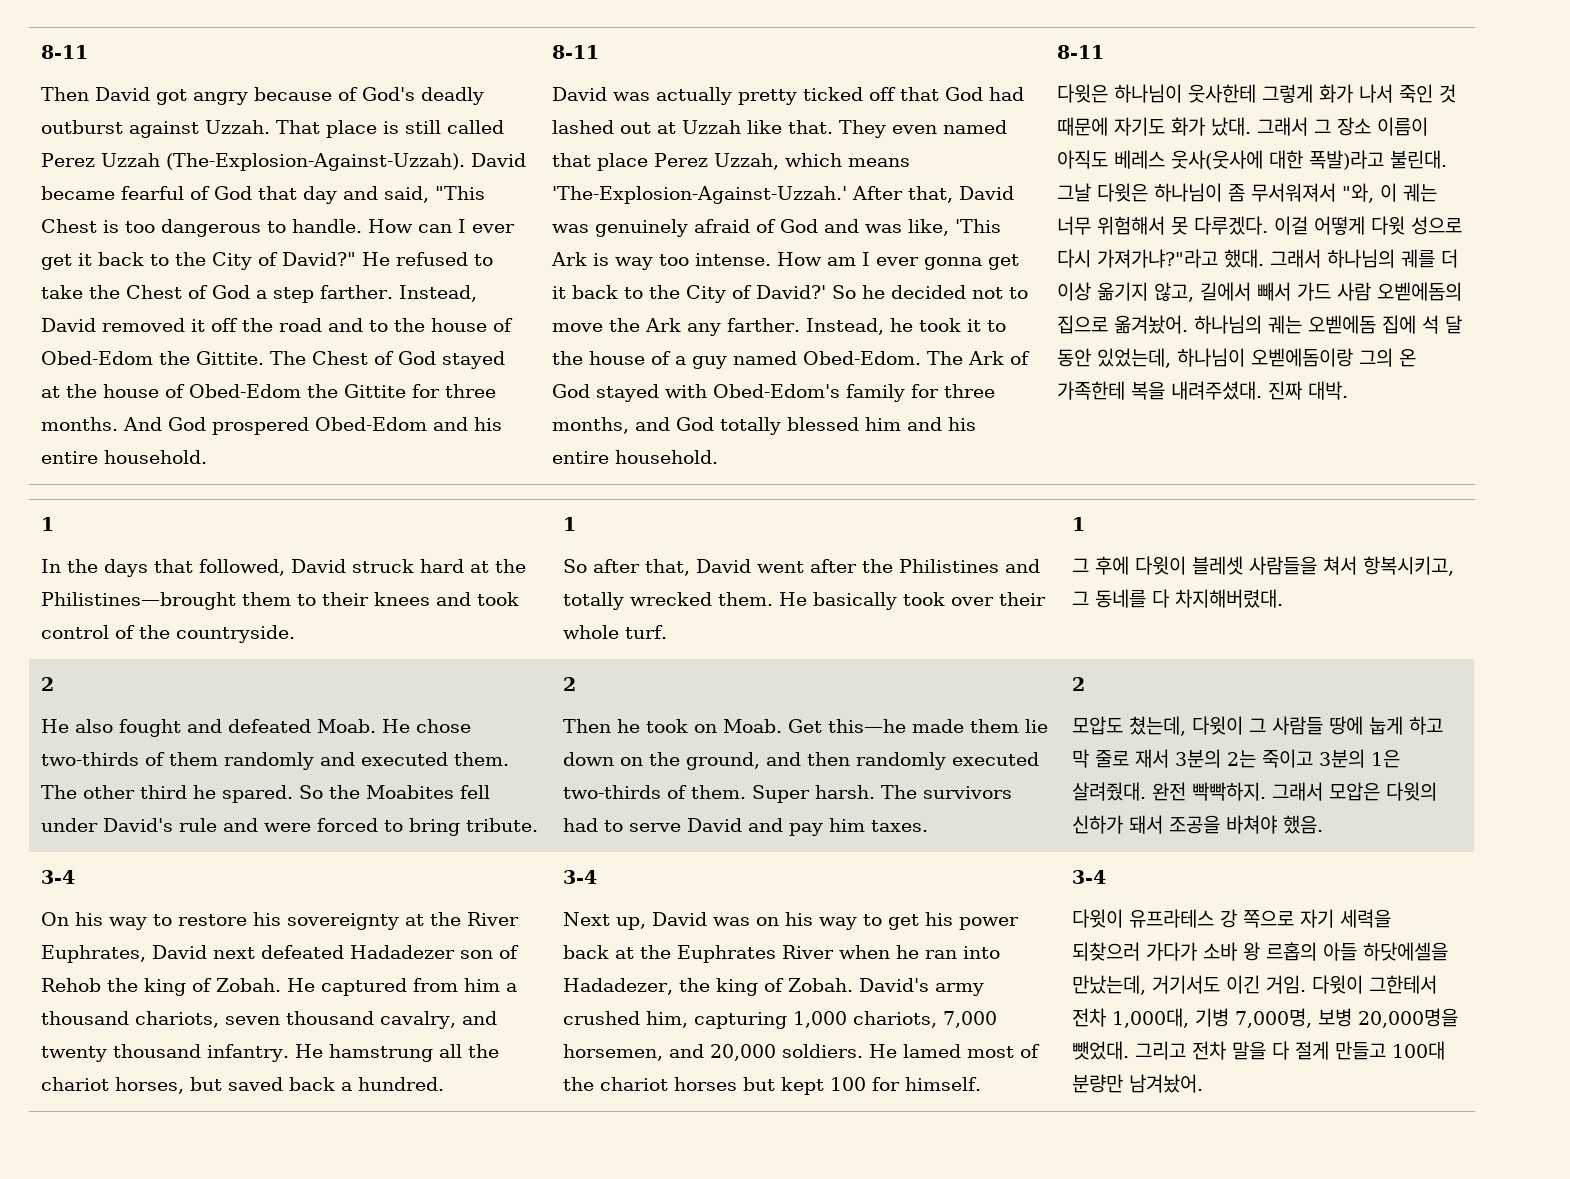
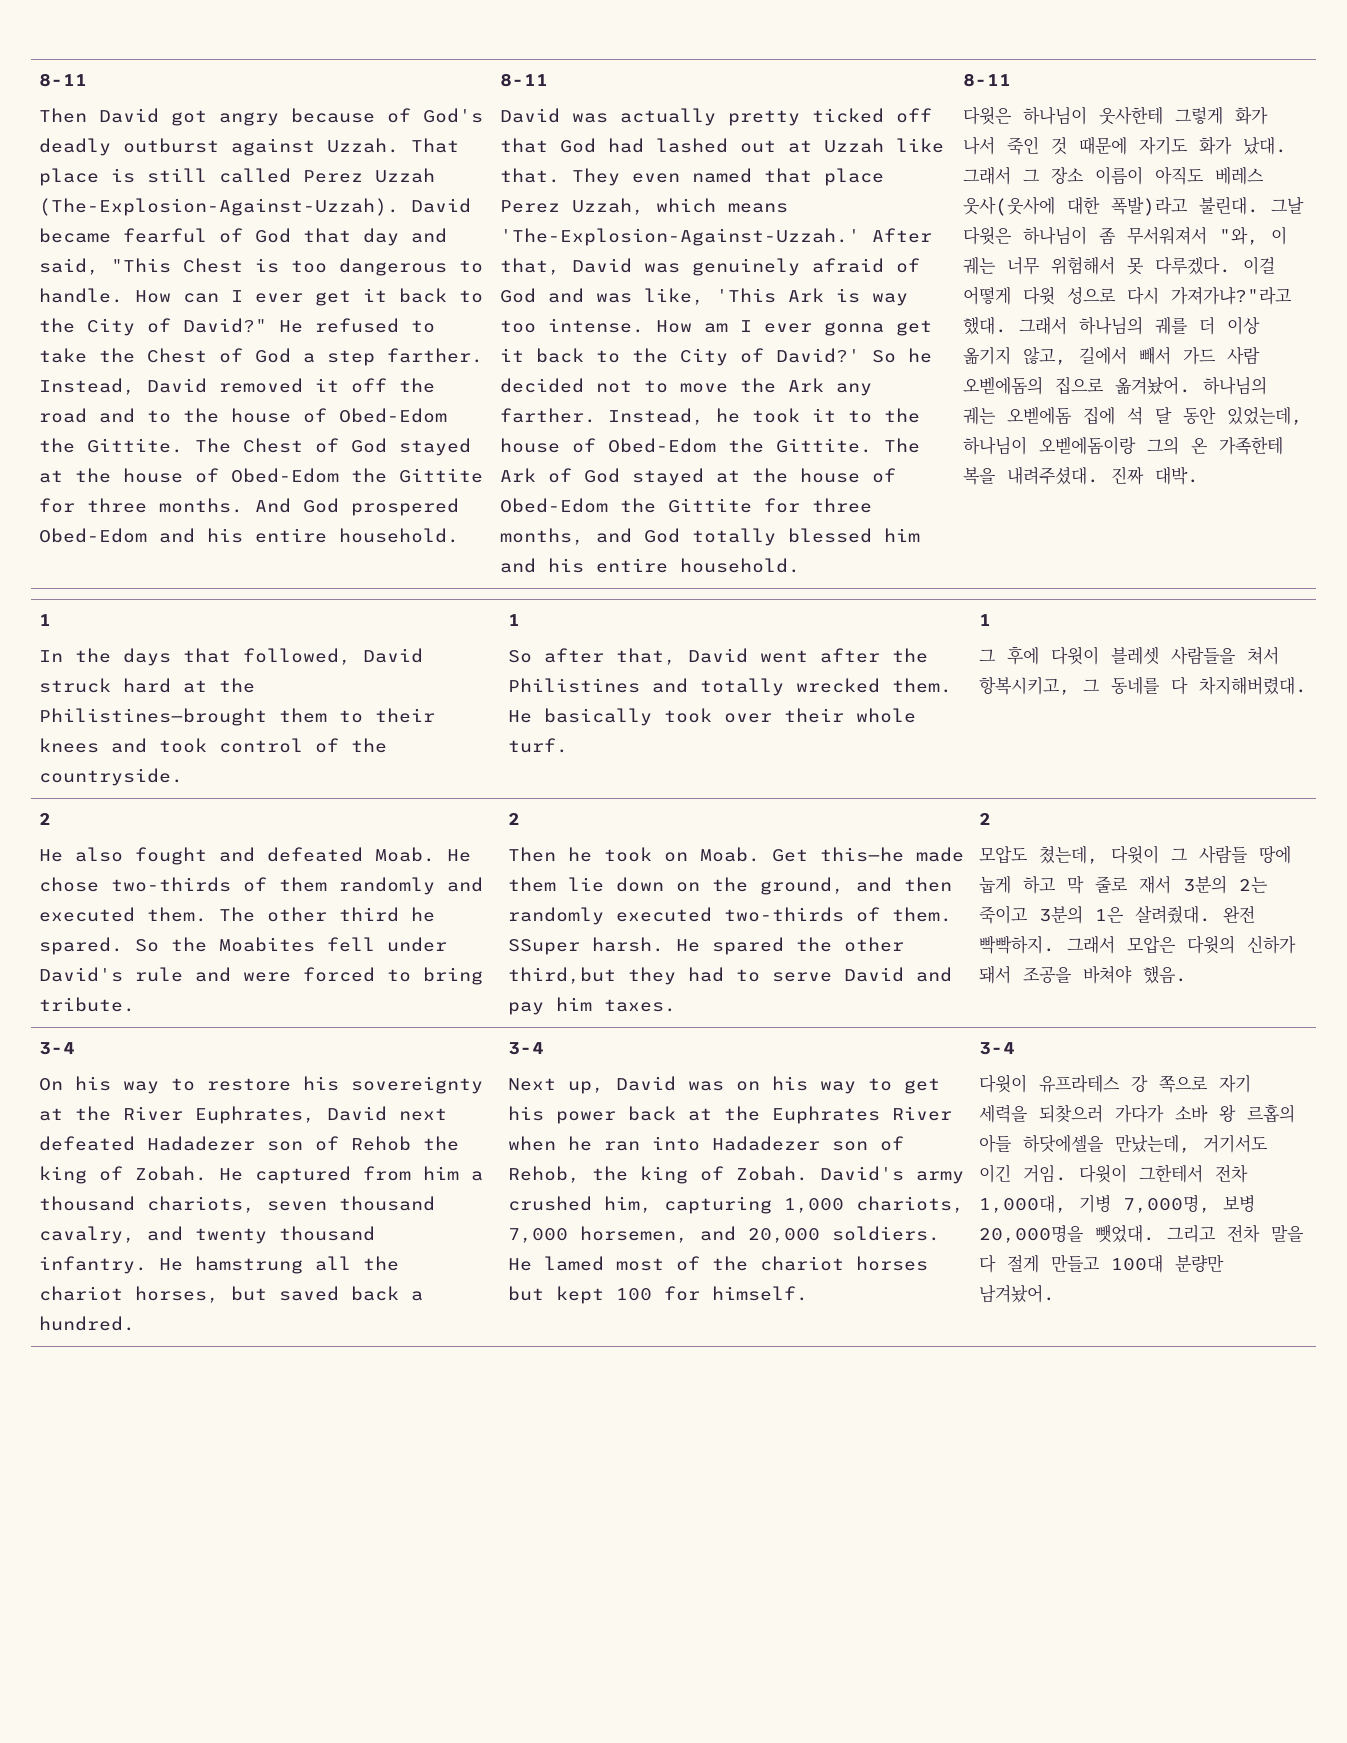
- Instead, he took it to the house of a guy named Obed-Edom.
+ Instead, he took it to the house of Obed-Edom the Gittite.
- The Ark of God stayed with Obed-Edom's family for three months, and God totally blessed him and his entire household.
+ The Ark of God stayed at the house of Obed-Edom the Gittite for three months, and God totally blessed him and his entire household.
- Super harsh. The survivors had to serve David and pay him taxes.
+ SSuper harsh. He spared the other third,but they had to serve David and pay him taxes.
- Next up, David was on his way to get his power back at the Euphrates River when he ran into Hadadezer, the king of Zobah.
+ Next up, David was on his way to get his power back at the Euphrates River when he ran into Hadadezer son of Rehob, the king of Zobah.

